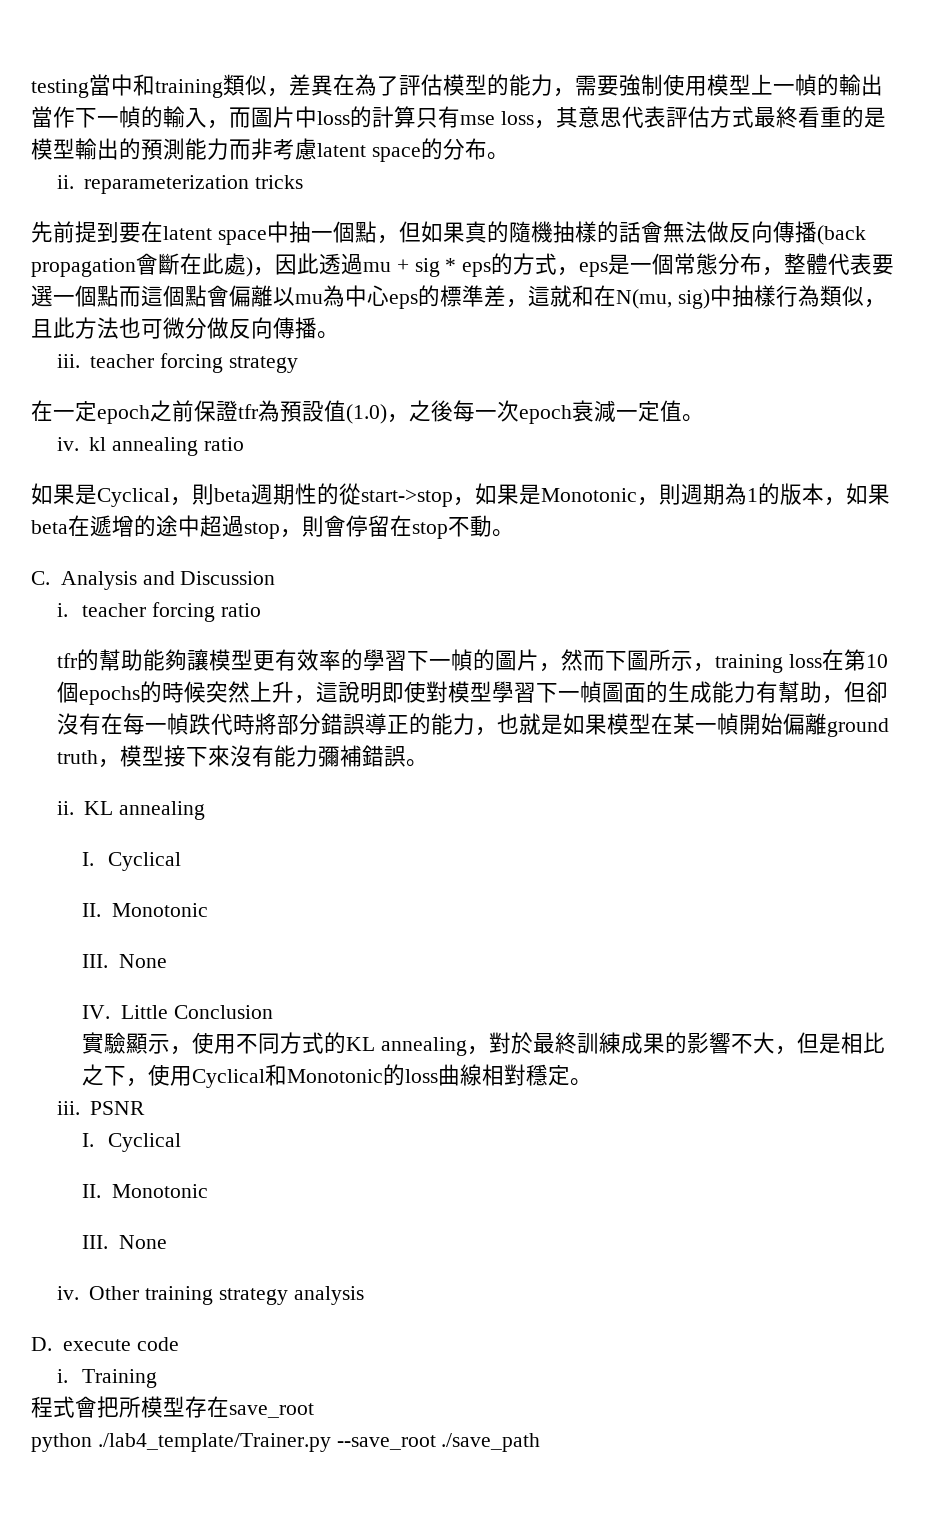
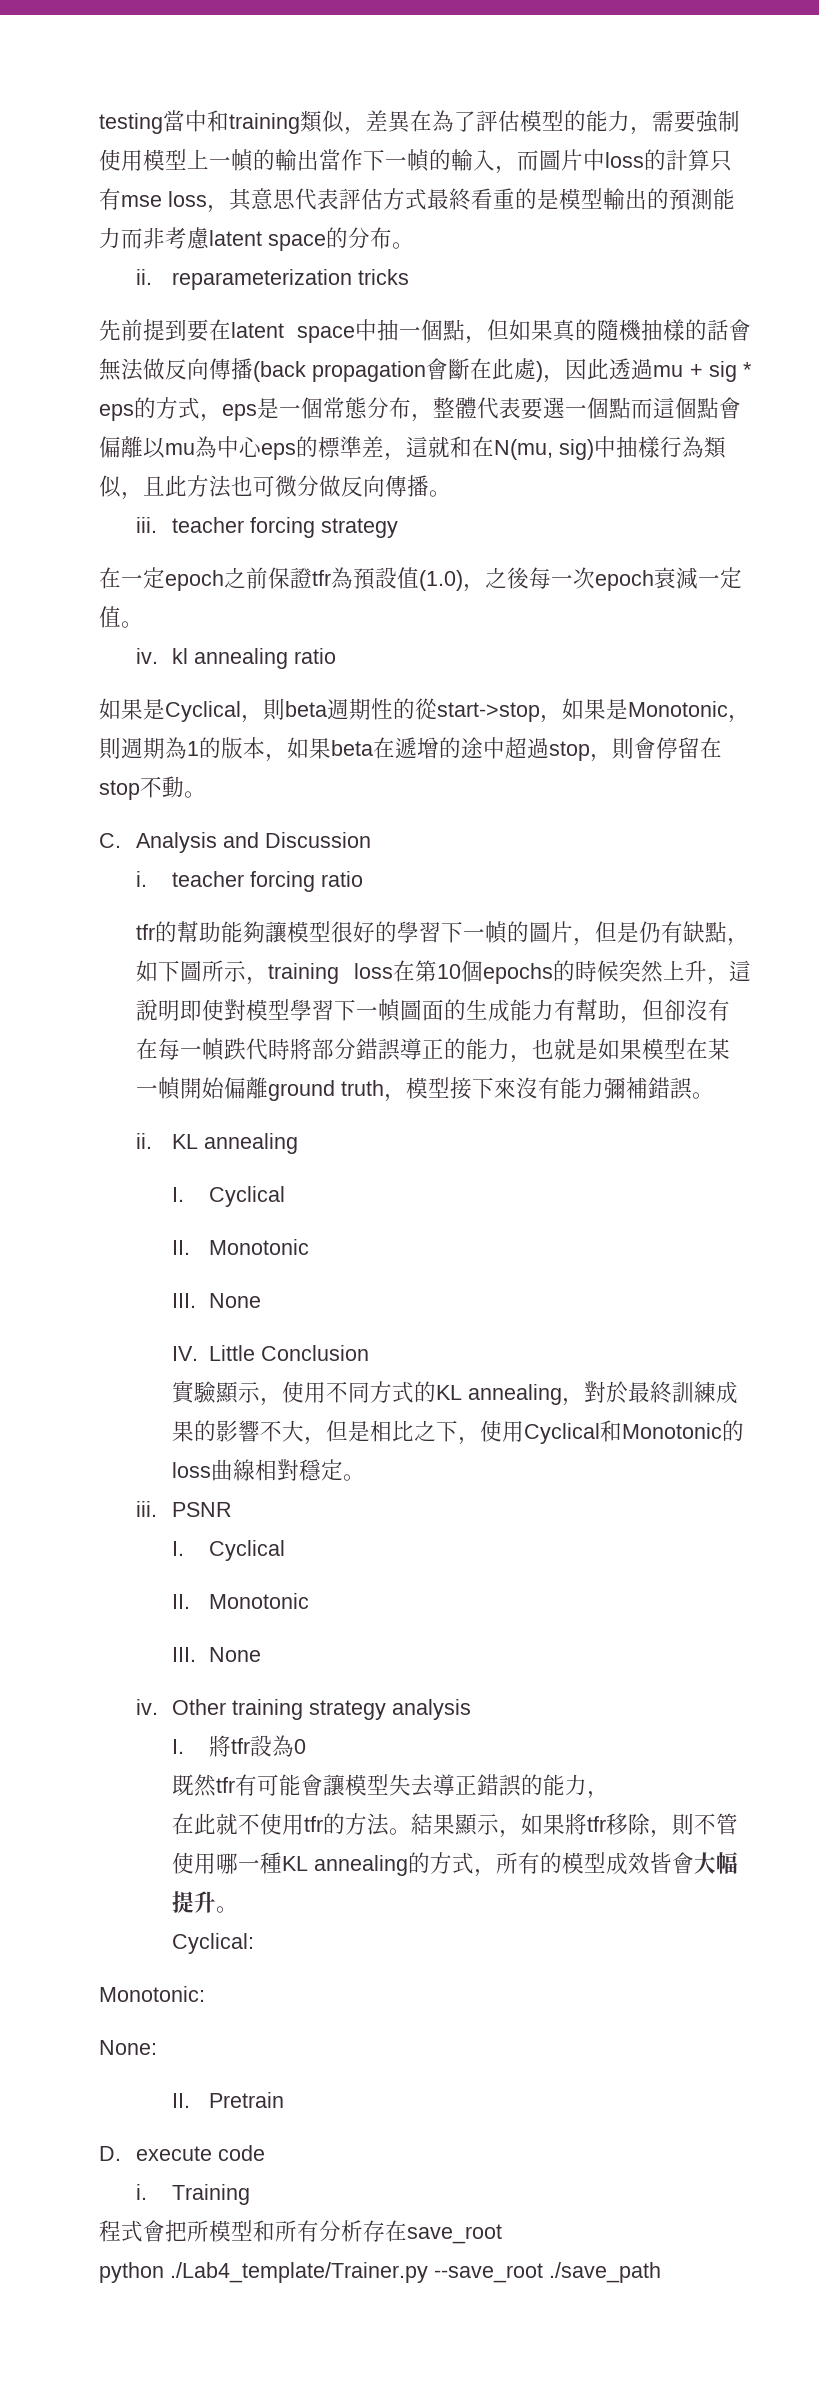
- tfr的幫助能夠讓模型更有效率的學習下一幀的圖片，然而下圖所示，training loss在第10個epochs的時候突然上升，這說明即使對模型學習下一幀圖面的生成能力有幫助，但卻沒有在每一幀跌代時將部分錯誤導正的能力，也就是如果模型在某一幀開始偏離ground truth，模型接下來沒有能力彌補錯誤。
+ tfr的幫助能夠讓模型很好的學習下一幀的圖片，但是仍有缺點，如下圖所示，training loss在第10個epochs的時候突然上升，這說明即使對模型學習下一幀圖面的生成能力有幫助，但卻沒有在每一幀跌代時將部分錯誤導正的能力，也就是如果模型在某一幀開始偏離ground truth，模型接下來沒有能力彌補錯誤。
+ I.將tfr設為0
+ 既然tfr有可能會讓模型失去導正錯誤的能力，
+ 在此就不使用tfr的方法。結果顯示，如果將tfr移除，則不管使用哪一種KL annealing的方式，所有的模型成效皆會大幅提升。
+ Cyclical:
+ Monotonic:
+ None:
+ II. Pretrain
- 程式會把所模型存在save_root
+ 程式會把所模型和所有分析存在save_root
- python ./lab4_template/Trainer.py --save_root ./save_path
+ python ./Lab4_template/Trainer.py --save_root ./save_path

